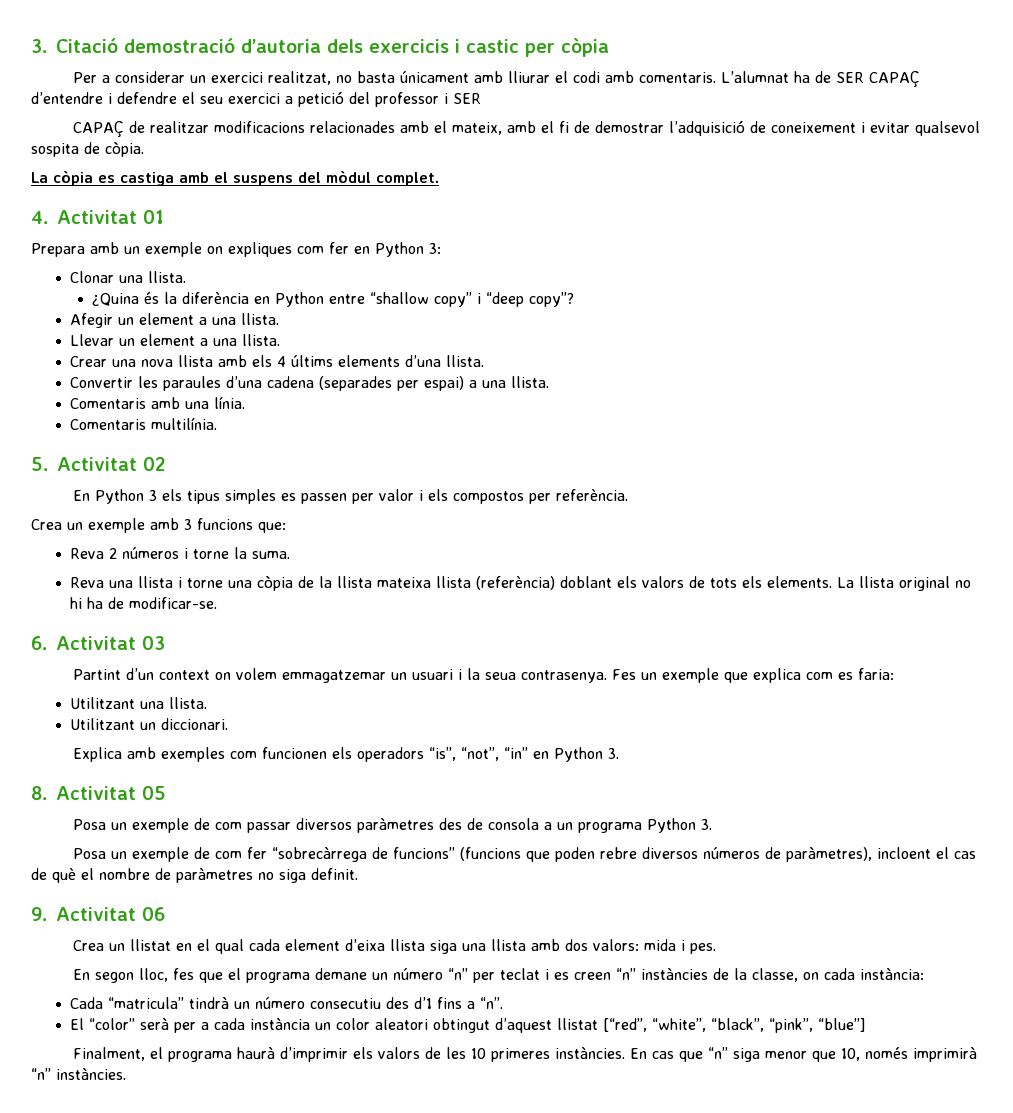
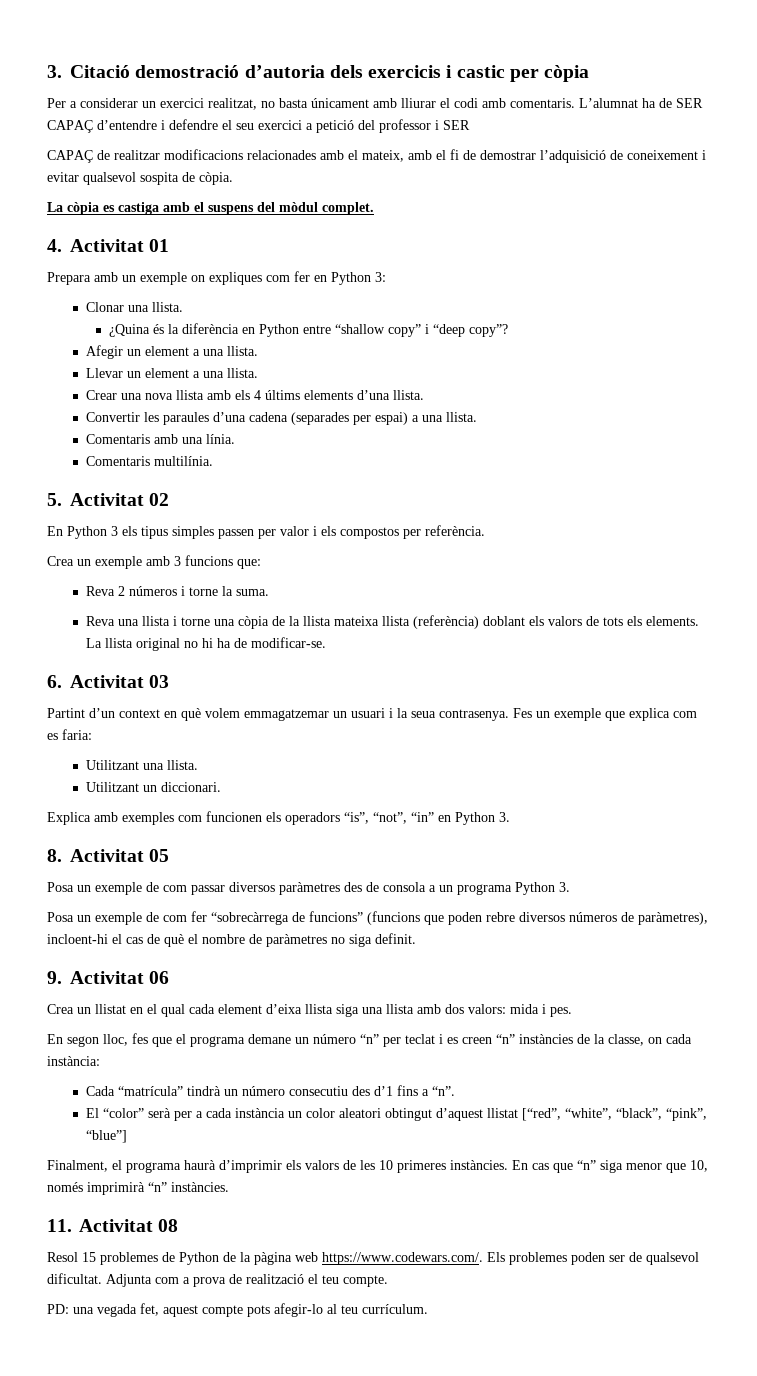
- En Python 3 els tipus simples es passen per valor i els compostos per referència.
+ En Python 3 els tipus simples passen per valor i els compostos per referència.
- Partint d’un context on volem emmagatzemar un usuari i la seua contrasenya.
+ Partint d’un context en què volem emmagatzemar un usuari i la seua contrasenya.
- Posa un exemple de com fer “sobrecàrrega de funcions” (funcions que poden rebre diversos números de paràmetres), incloent el cas de què el nombre de paràmetres no siga definit.
+ Posa un exemple de com fer “sobrecàrrega de funcions” (funcions que poden rebre diversos números de paràmetres), incloent-hi el cas de què el nombre de paràmetres no siga definit.
- Cada “matricula” tindrà un número consecutiu des d’1 fins a “n”.
+ Cada “matrícula” tindrà un número consecutiu des d’1 fins a “n”.
+ 11. Activitat 08
+ Resol 15 problemes de Python de la pàgina web https://www.codewars.com/. Els problemes poden ser de qualsevol dificultat. Adjunta com a prova de realització el teu compte.
+ PD: una vegada fet, aquest compte pots afegir-lo al teu currículum.

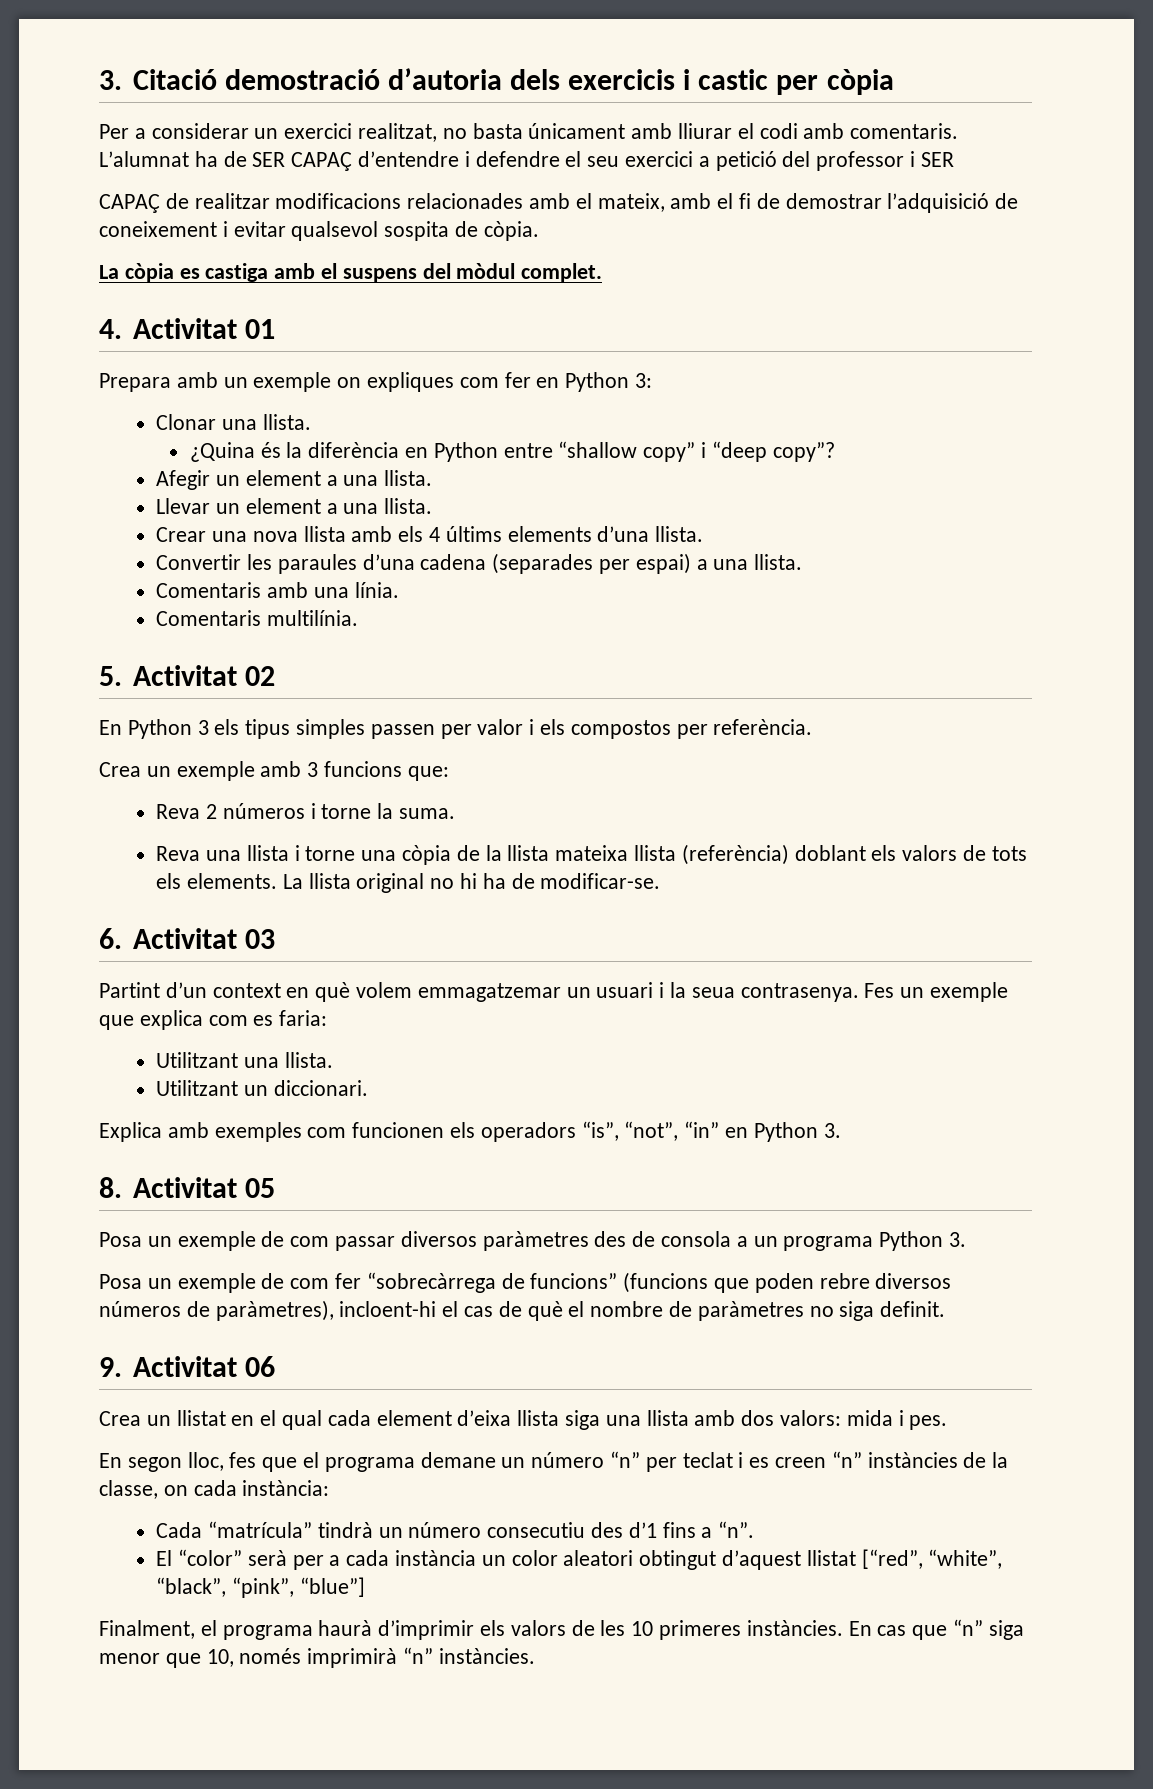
- 11. Activitat 08
- Resol 15 problemes de Python de la pàgina web https://www.codewars.com/. Els problemes poden ser de qualsevol dificultat. Adjunta com a prova de realització el teu compte.
- PD: una vegada fet, aquest compte pots afegir-lo al teu currículum.

